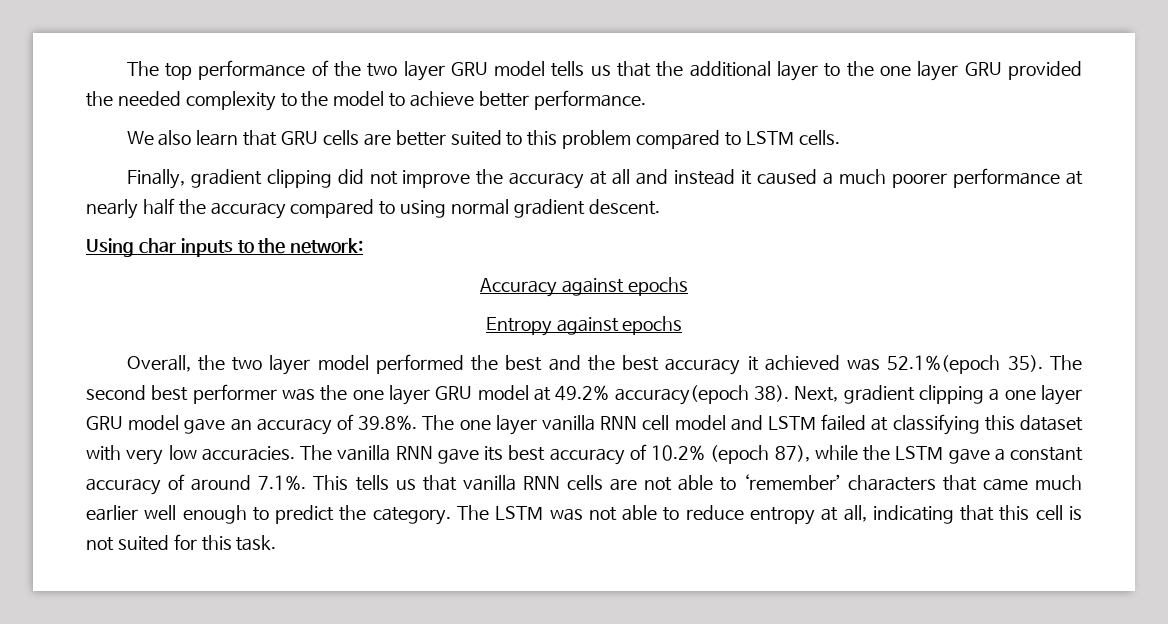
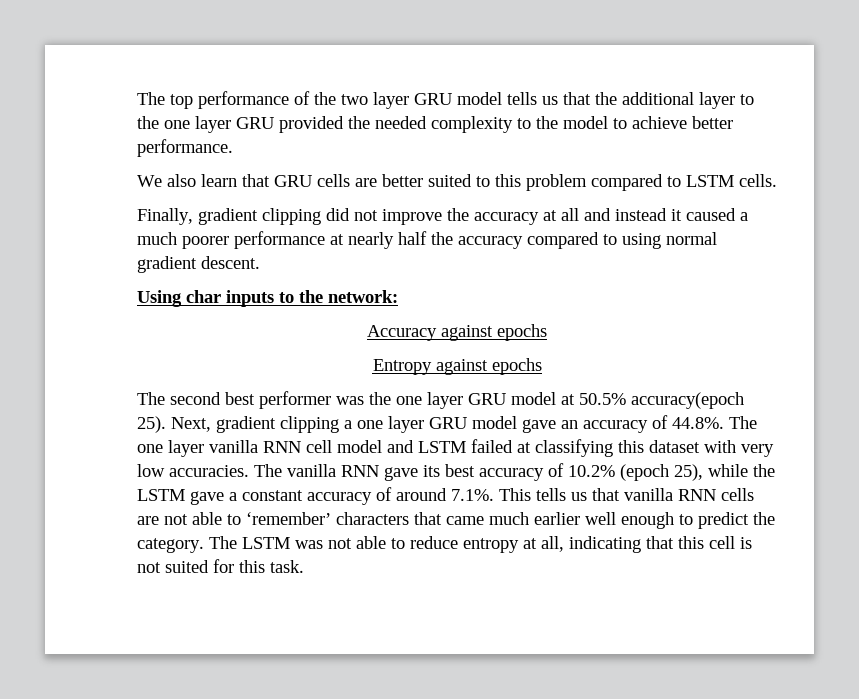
- Overall, the two layer model performed the best and the best accuracy it achieved was 52.1%(epoch 35). The second best performer was the one layer GRU model at 49.2% accuracy(epoch 38).
+ The second best performer was the one layer GRU model at 50.5% accuracy(epoch 25).
- Next, gradient clipping a one layer GRU model gave an accuracy of 39.8%. The one layer vanilla RNN cell model and LSTM failed at classifying this dataset with very low accuracies.
+ Next, gradient clipping a one layer GRU model gave an accuracy of 44.8%. The one layer vanilla RNN cell model and LSTM failed at classifying this dataset with very low accuracies.
- The vanilla RNN gave its best accuracy of 10.2% (epoch 87), while the LSTM gave a constant accuracy of around 7.1%. This tells us that vanilla RNN cells are not able to ‘remember’ characters that came much earlier well enough to predict the category.
+ The vanilla RNN gave its best accuracy of 10.2% (epoch 25), while the LSTM gave a constant accuracy of around 7.1%. This tells us that vanilla RNN cells are not able to ‘remember’ characters that came much earlier well enough to predict the category.

